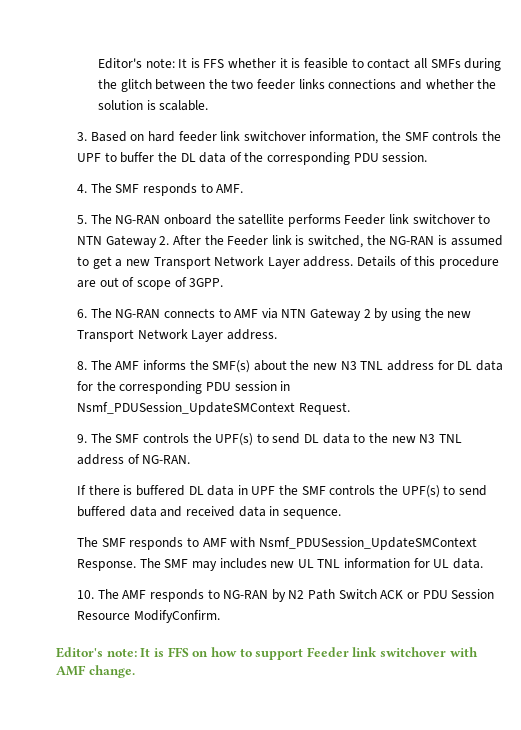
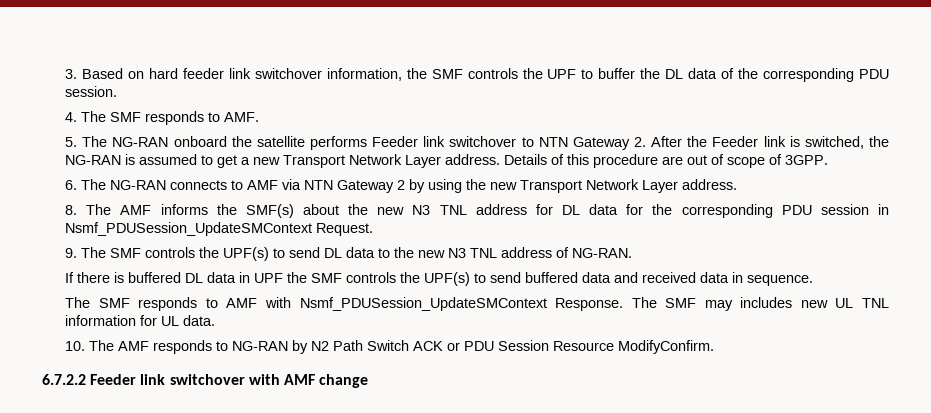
- Editor's note: It is FFS whether it is feasible to contact all SMFs during the glitch between the two feeder links connections and whether the solution is scalable.
- Editor's note: It is FFS on how to support Feeder link switchover with AMF change.
+ 6.7.2.2 Feeder link switchover with AMF change

